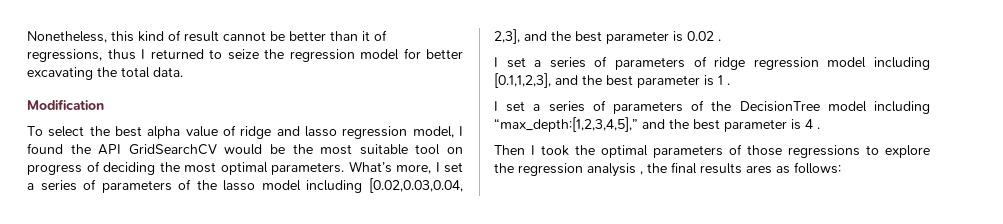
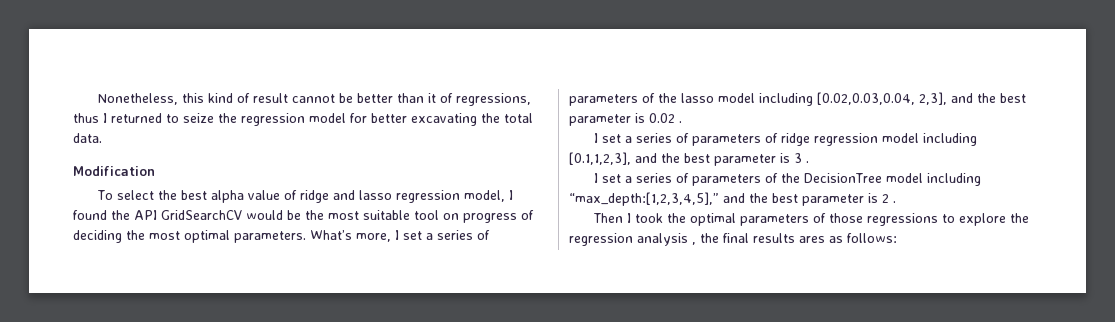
- I set a series of parameters of ridge regression model including [0.1,1,2,3], and the best parameter is 1 .
+ I set a series of parameters of ridge regression model including [0.1,1,2,3], and the best parameter is 3 .
- I set a series of parameters of the DecisionTree model including “max_depth:[1,2,3,4,5],” and the best parameter is 4 .
+ I set a series of parameters of the DecisionTree model including “max_depth:[1,2,3,4,5],” and the best parameter is 2 .

